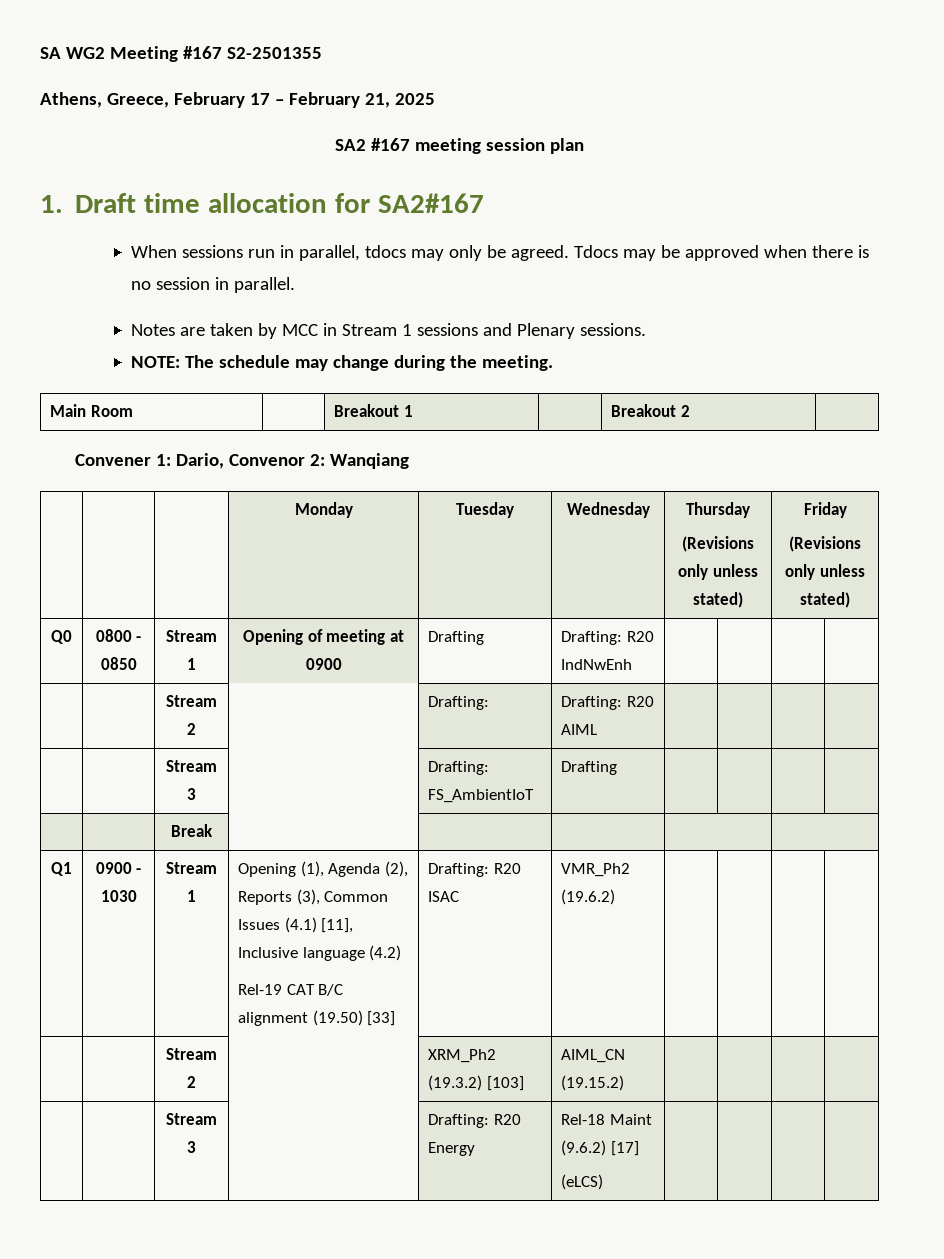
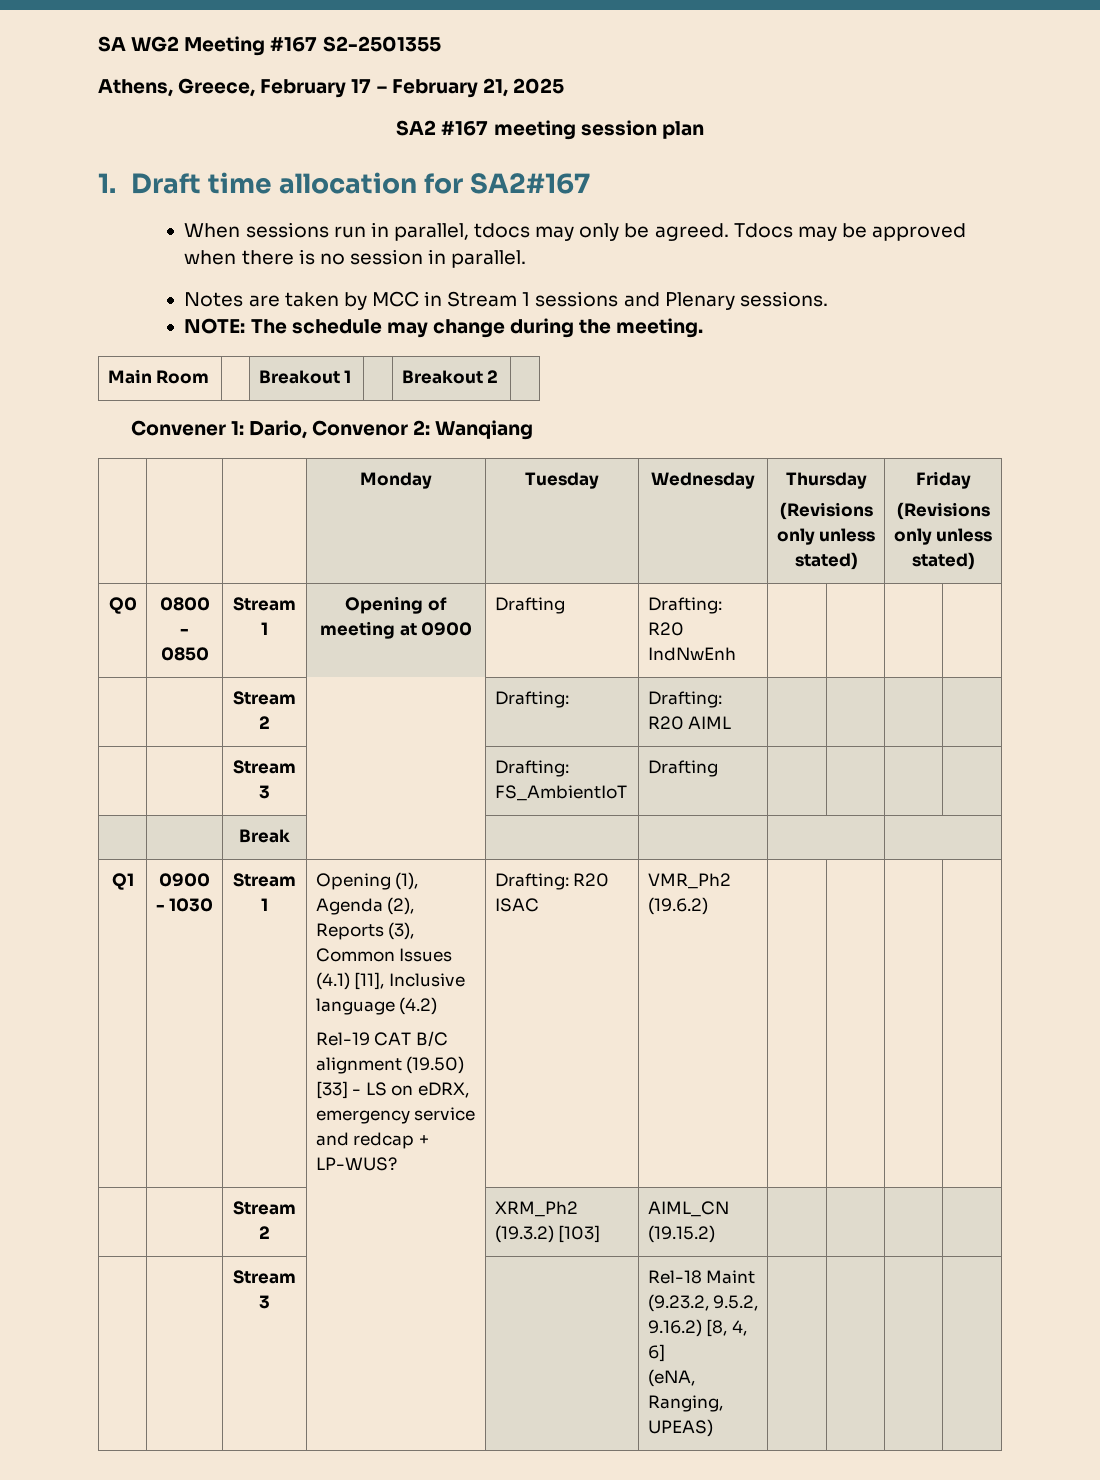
  Q1 | 0900 - 1030 | Stream 1 | Opening (1), Agenda (2), Reports (3), Common Issues (4.1) [11], Inclusive language (4.2)
- Rel-19 CAT B/C alignment (19.50) [33] | Drafting: R20 ISAC | VMR_Ph2 (19.6.2) | | | |
+ Rel-19 CAT B/C alignment (19.50) [33] - LS on eDRX, emergency service and redcap + LP-WUS? | Drafting: R20 ISAC | VMR_Ph2 (19.6.2) | | | |
- | | Stream 3 | | Drafting: R20 Energy | Rel-18 Maint (9.6.2) [17]
- (eLCS) | | | |
+ | | Stream 3 | | | Rel-18 Maint (9.23.2, 9.5.2, 9.16.2) [8, 4, 6]
+ (eNA, Ranging, UPEAS) | | | |

